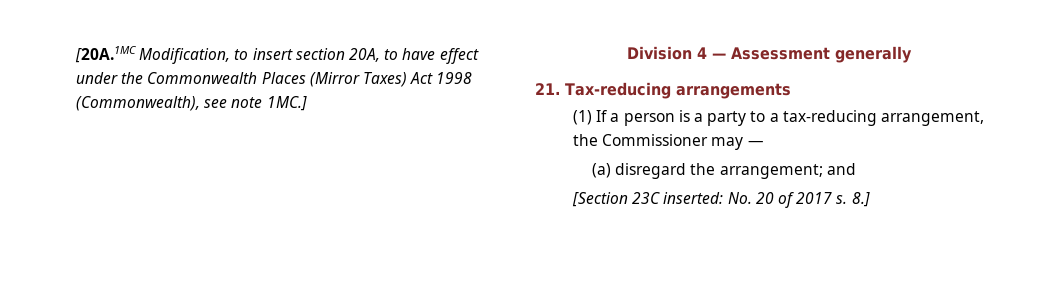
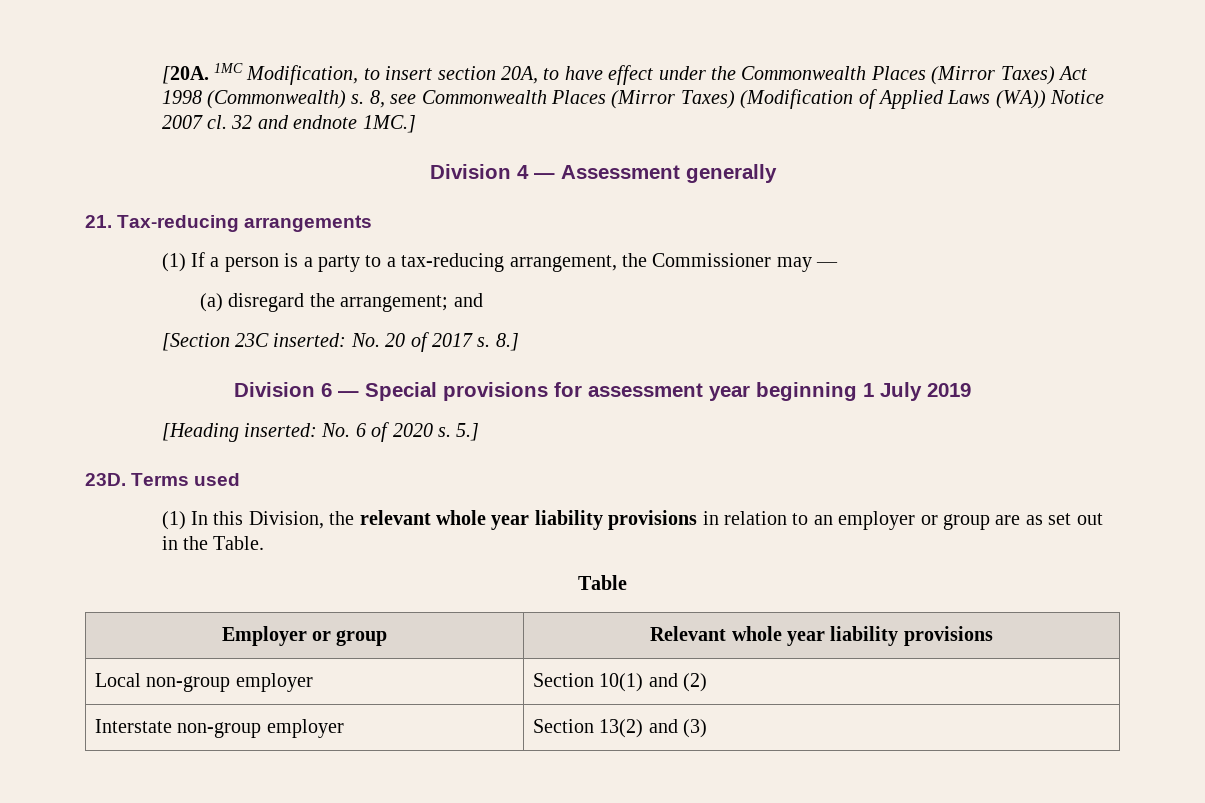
- [20A.1MC Modification, to insert section 20A, to have effect under the Commonwealth Places (Mirror Taxes) Act 1998 (Commonwealth), see note 1MC.]
+ [20A. 1MC Modification, to insert section 20A, to have effect under the Commonwealth Places (Mirror Taxes) Act 1998 (Commonwealth) s. 8, see Commonwealth Places (Mirror Taxes) (Modification of Applied Laws (WA)) Notice 2007 cl. 32 and endnote 1MC.]
+ Division 6 — Special provisions for assessment year beginning 1 July 2019
+ [Heading inserted: No. 6 of 2020 s. 5.]
+ 23D. Terms used
+ (1) In this Division, the relevant whole year liability provisions in relation to an employer or group are as set out in the Table.
+ Table
+ Employer or group | Relevant whole year liability provisions
+ Local non-group employer | Section 10(1) and (2)
+ Interstate non-group employer | Section 13(2) and (3)

